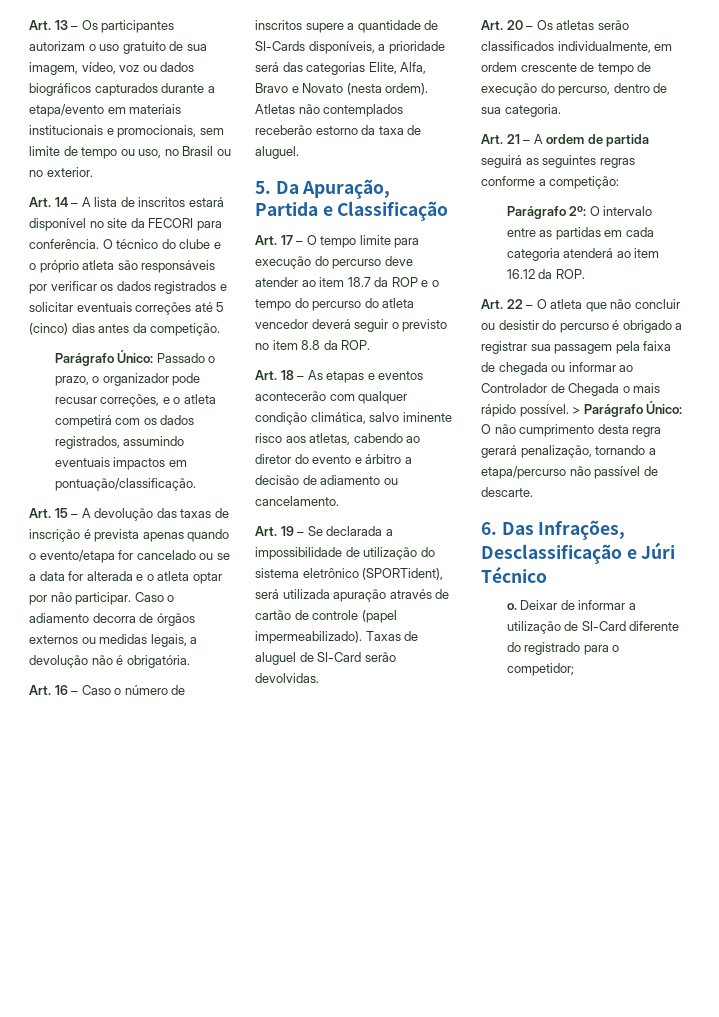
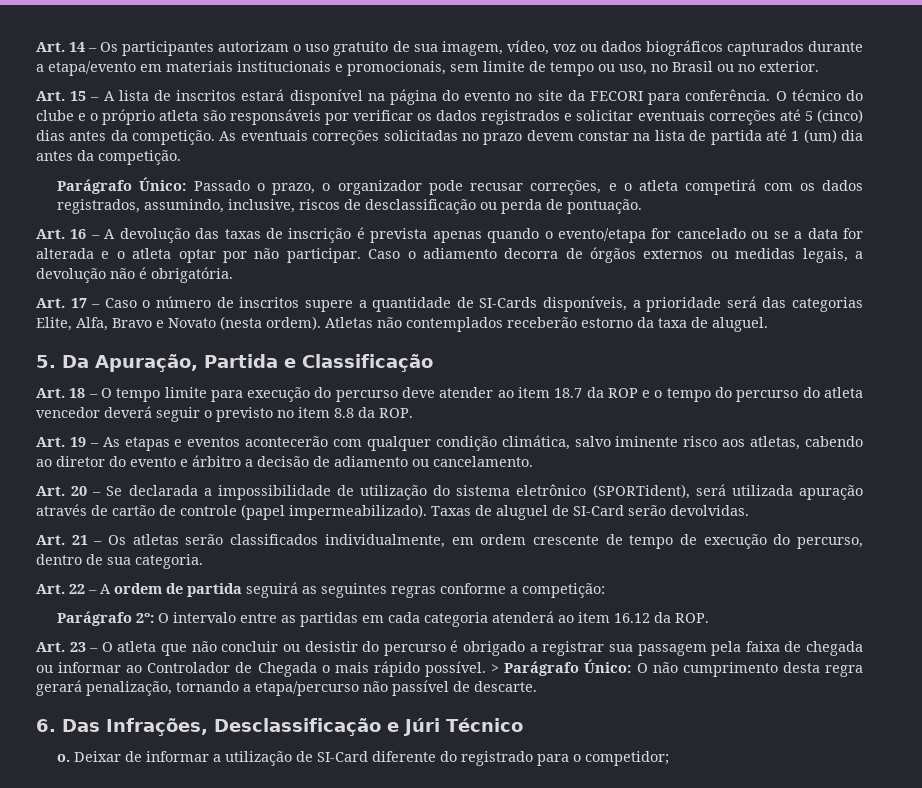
- Art. 13 – Os participantes autorizam o uso gratuito de sua imagem, vídeo, voz ou dados biográficos capturados durante a etapa/evento em materiais institucionais e promocionais, sem limite de tempo ou uso, no Brasil ou no exterior.
+ Art. 14 – Os participantes autorizam o uso gratuito de sua imagem, vídeo, voz ou dados biográficos capturados durante a etapa/evento em materiais institucionais e promocionais, sem limite de tempo ou uso, no Brasil ou no exterior.
- Art. 14 – A lista de inscritos estará disponível no site da FECORI para conferência.
+ Art. 15 – A lista de inscritos estará disponível na página do evento no site da FECORI para conferência.
+ As eventuais correções solicitadas no prazo devem constar na lista de partida até 1 (um) dia antes da competição.
- Parágrafo Único: Passado o prazo, o organizador pode recusar correções, e o atleta competirá com os dados registrados, assumindo eventuais impactos em pontuação/classificação.
- Art. 15 – A devolução das taxas de inscrição é prevista apenas quando o evento/etapa for cancelado ou se a data for alterada e o atleta optar por não participar.
+ Parágrafo Único: Passado o prazo, o organizador pode recusar correções, e o atleta competirá com os dados registrados, assumindo, inclusive, riscos de desclassificação ou perda de pontuação.
+ Art. 16 – A devolução das taxas de inscrição é prevista apenas quando o evento/etapa for cancelado ou se a data for alterada e o atleta optar por não participar.
- Art. 16 – Caso o número de inscritos supere a quantidade de SI-Cards disponíveis, a prioridade será das categorias Elite, Alfa, Bravo e Novato (nesta ordem).
+ Art. 17 – Caso o número de inscritos supere a quantidade de SI-Cards disponíveis, a prioridade será das categorias Elite, Alfa, Bravo e Novato (nesta ordem).
- Art. 17 – O tempo limite para execução do percurso deve atender ao item 18.7 da ROP e o tempo do percurso do atleta vencedor deverá seguir o previsto no item 8.8 da ROP.
+ Art. 18 – O tempo limite para execução do percurso deve atender ao item 18.7 da ROP e o tempo do percurso do atleta vencedor deverá seguir o previsto no item 8.8 da ROP.
- Art. 18 – As etapas e eventos acontecerão com qualquer condição climática, salvo iminente risco aos atletas, cabendo ao diretor do evento e árbitro a decisão de adiamento ou cancelamento.
+ Art. 19 – As etapas e eventos acontecerão com qualquer condição climática, salvo iminente risco aos atletas, cabendo ao diretor do evento e árbitro a decisão de adiamento ou cancelamento.
- Art. 19 – Se declarada a impossibilidade de utilização do sistema eletrônico (SPORTident), será utilizada apuração através de cartão de controle (papel impermeabilizado).
+ Art. 20 – Se declarada a impossibilidade de utilização do sistema eletrônico (SPORTident), será utilizada apuração através de cartão de controle (papel impermeabilizado).
- Art. 20 – Os atletas serão classificados individualmente, em ordem crescente de tempo de execução do percurso, dentro de sua categoria.
+ Art. 21 – Os atletas serão classificados individualmente, em ordem crescente de tempo de execução do percurso, dentro de sua categoria.
- Art. 21 – A ordem de partida seguirá as seguintes regras conforme a competição:
+ Art. 22 – A ordem de partida seguirá as seguintes regras conforme a competição:
- Art. 22 – O atleta que não concluir ou desistir do percurso é obrigado a registrar sua passagem pela faixa de chegada ou informar ao Controlador de Chegada o mais rápido possível.
+ Art. 23 – O atleta que não concluir ou desistir do percurso é obrigado a registrar sua passagem pela faixa de chegada ou informar ao Controlador de Chegada o mais rápido possível.

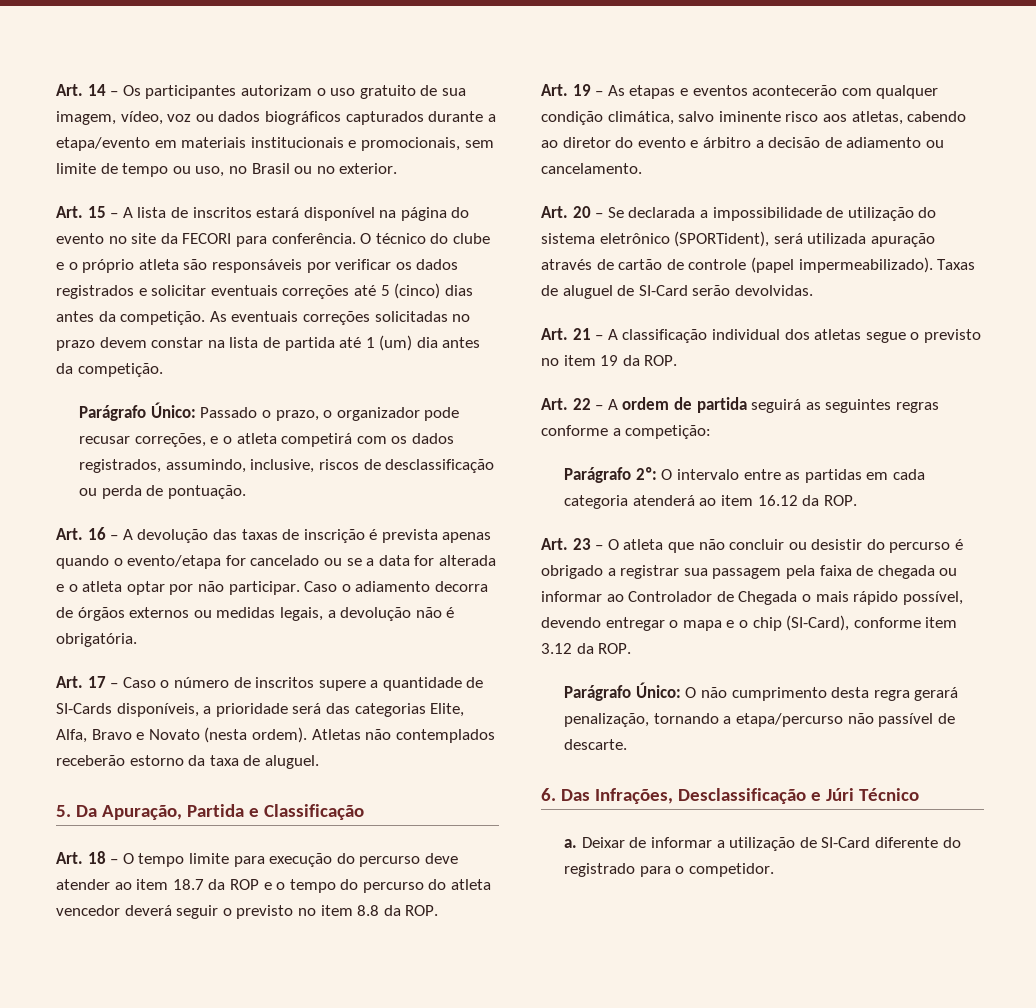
- Art. 21 – Os atletas serão classificados individualmente, em ordem crescente de tempo de execução do percurso, dentro de sua categoria.
+ Art. 21 – A classificação individual dos atletas segue o previsto no item 19 da ROP.
- Art. 23 – O atleta que não concluir ou desistir do percurso é obrigado a registrar sua passagem pela faixa de chegada ou informar ao Controlador de Chegada o mais rápido possível. > Parágrafo Único: O não cumprimento desta regra gerará penalização, tornando a etapa/percurso não passível de descarte.
+ Art. 23 – O atleta que não concluir ou desistir do percurso é obrigado a registrar sua passagem pela faixa de chegada ou informar ao Controlador de Chegada o mais rápido possível, devendo entregar o mapa e o chip (SI-Card), conforme item 3.12 da ROP.
+ Parágrafo Único: O não cumprimento desta regra gerará penalização, tornando a etapa/percurso não passível de descarte.
- o.
+ a.
- Deixar de informar a utilização de SI-Card diferente do registrado para o competidor;
+ Deixar de informar a utilização de SI-Card diferente do registrado para o competidor.

